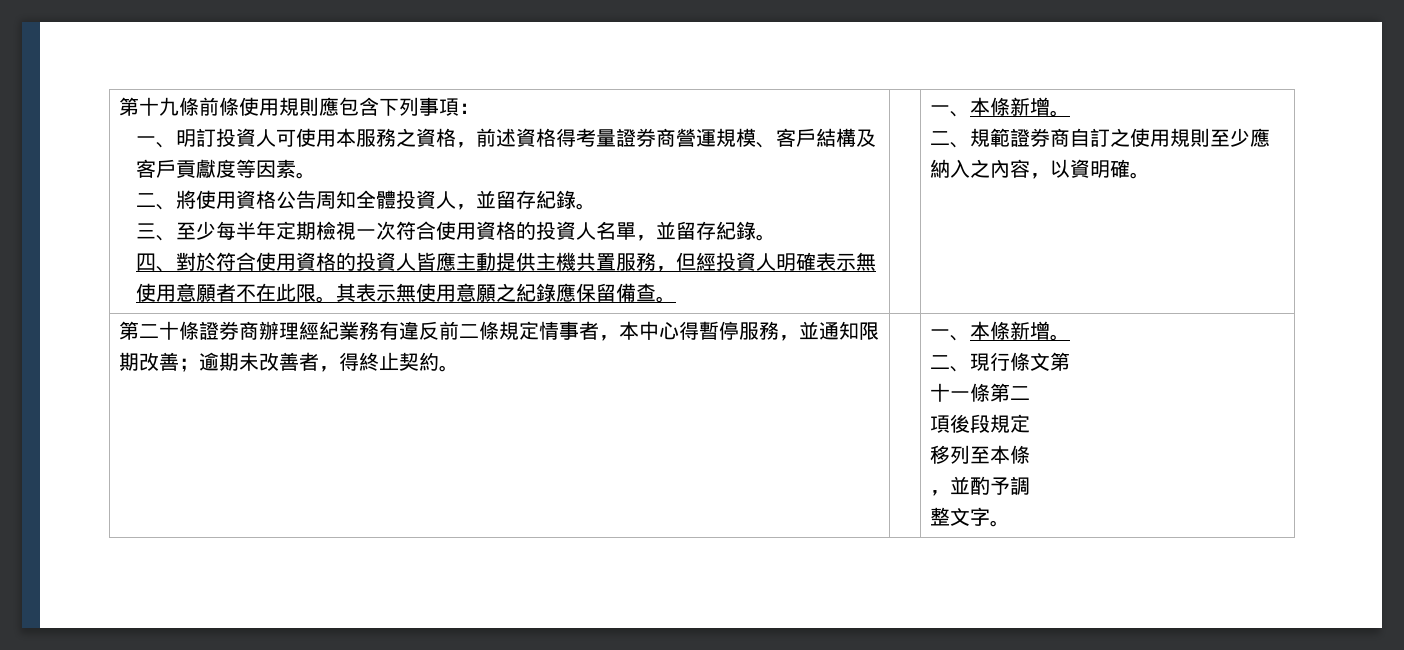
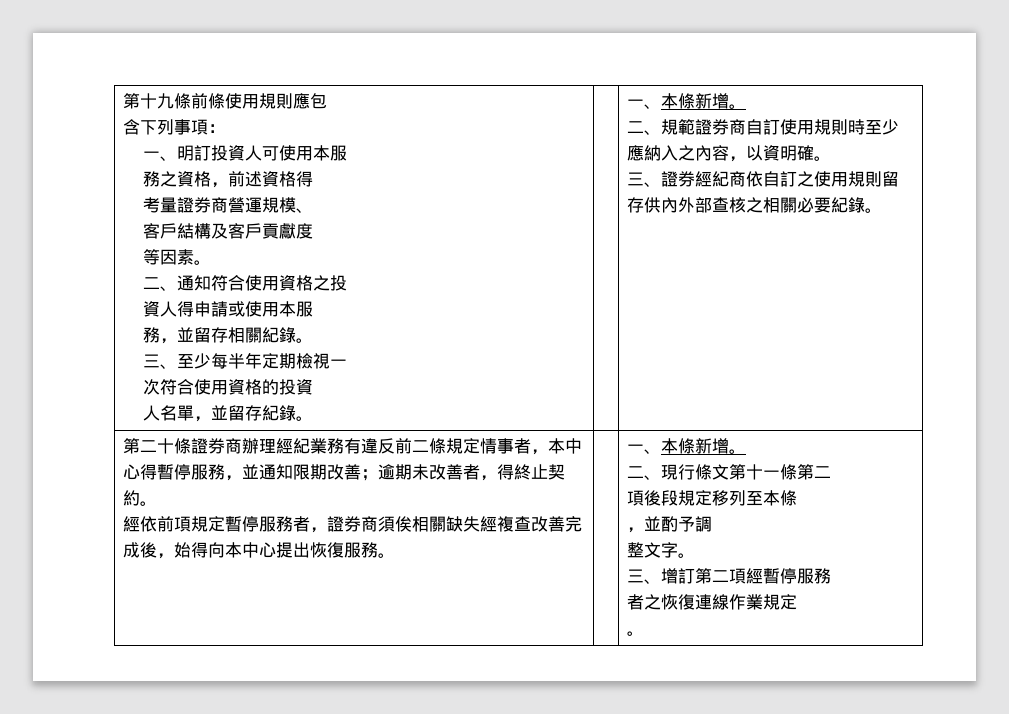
- 第十九條前條使用規則應包含下列事項：
+ 第十九條前條使用規則應包
+ 含下列事項：
- 一、明訂投資人可使用本服務之資格，前述資格得考量證券商營運規模、客戶結構及客戶貢獻度等因素。
+ 一、明訂投資人可使用本服
+ 務之資格，前述資格得
+ 考量證券商營運規模、
+ 客戶結構及客戶貢獻度
+ 等因素。
- 二、將使用資格公告周知全體投資人，並留存紀錄。
+ 二、通知符合使用資格之投
+ 資人得申請或使用本服
+ 務，並留存相關紀錄。
- 三、至少每半年定期檢視一次符合使用資格的投資人名單，並留存紀錄。
+ 三、至少每半年定期檢視一
+ 次符合使用資格的投資
+ 人名單，並留存紀錄。
- 四、對於符合使用資格的投資人皆應主動提供主機共置服務，但經投資人明確表示無使用意願者不在此限。其表示無使用意願之紀錄應保留備查。
- 二、規範證券商自訂之使用規則至少應納入之內容，以資明確。
+ 二、規範證券商自訂使用規則時至少應納入之內容，以資明確。
+ 三、證券經紀商依自訂之使用規則留存供內外部查核之相關必要紀錄。
+ 經依前項規定暫停服務者，證券商須俟相關缺失經複查改善完成後，始得向本中心提出恢復服務。
- 二、現行條文第
- 十一條第二
+ 二、現行條文第十一條第二
- 項後段規定
- 移列至本條
+ 項後段規定移列至本條
+ 三、增訂第二項經暫停服務
+ 者之恢復連線作業規定
+ 。

